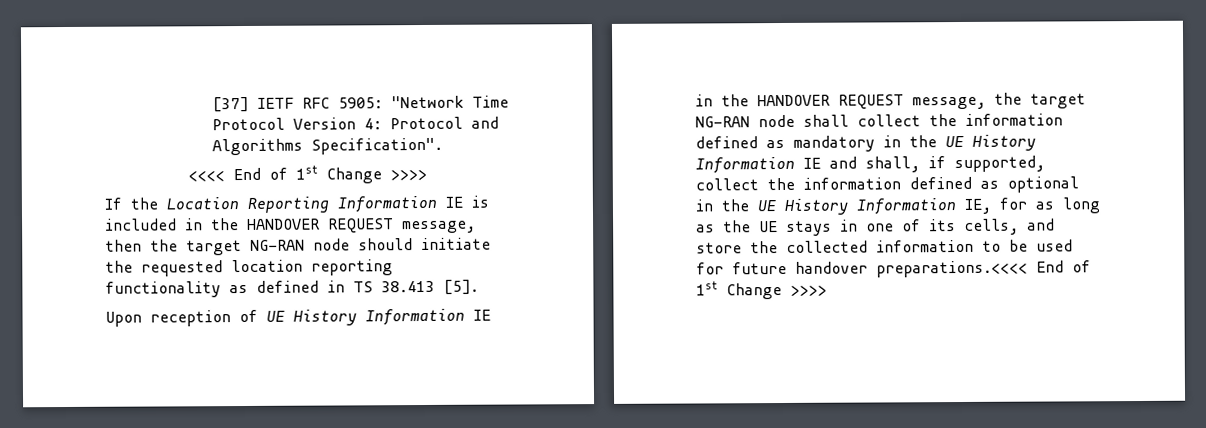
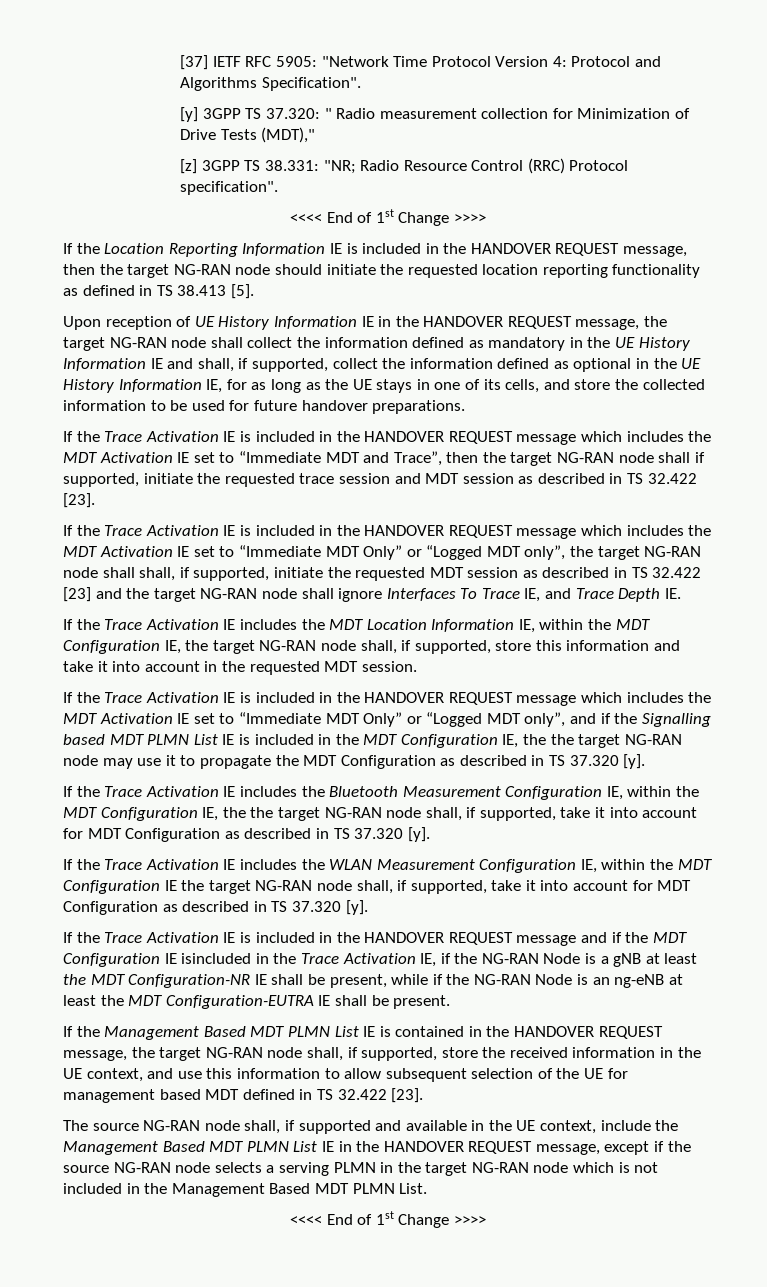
+ [y] 3GPP TS 37.320: " Radio measurement collection for Minimization of Drive Tests (MDT),"
+ [z] 3GPP TS 38.331: "NR; Radio Resource Control (RRC) Protocol specification".
- Upon reception of UE History Information IE in the HANDOVER REQUEST message, the target NG-RAN node shall collect the information defined as mandatory in the UE History Information IE and shall, if supported, collect the information defined as optional in the UE History Information IE, for as long as the UE stays in one of its cells, and store the collected information to be used for future handover preparations.<<<< End of 1st Change >>>>
+ Upon reception of UE History Information IE in the HANDOVER REQUEST message, the target NG-RAN node shall collect the information defined as mandatory in the UE History Information IE and shall, if supported, collect the information defined as optional in the UE History Information IE, for as long as the UE stays in one of its cells, and store the collected information to be used for future handover preparations.
+ If the Trace Activation IE is included in the HANDOVER REQUEST message which includes the MDT Activation IE set to “Immediate MDT and Trace”, then the target NG-RAN node shall if supported, initiate the requested trace session and MDT session as described in TS 32.422 [23].
+ If the Trace Activation IE is included in the HANDOVER REQUEST message which includes the MDT Activation IE set to “Immediate MDT Only” or “Logged MDT only”, the target NG-RAN node shall shall, if supported, initiate the requested MDT session as described in TS 32.422 [23] and the target NG-RAN node shall ignore Interfaces To Trace IE, and Trace Depth IE.
+ If the Trace Activation IE includes the MDT Location Information IE, within the MDT Configuration IE, the target NG-RAN node shall, if supported, store this information and take it into account in the requested MDT session.
+ If the Trace Activation IE is included in the HANDOVER REQUEST message which includes the MDT Activation IE set to “Immediate MDT Only” or “Logged MDT only”, and if the Signalling based MDT PLMN List IE is included in the MDT Configuration IE, the the target NG-RAN node may use it to propagate the MDT Configuration as described in TS 37.320 [y].
+ If the Trace Activation IE includes the Bluetooth Measurement Configuration IE, within the MDT Configuration IE, the the target NG-RAN node shall, if supported, take it into account for MDT Configuration as described in TS 37.320 [y].
+ If the Trace Activation IE includes the WLAN Measurement Configuration IE, within the MDT Configuration IE the target NG-RAN node shall, if supported, take it into account for MDT Configuration as described in TS 37.320 [y].
+ If the Trace Activation IE is included in the HANDOVER REQUEST message and if the MDT Configuration IE isincluded in the Trace Activation IE, if the NG-RAN Node is a gNB at least the MDT Configuration-NR IE shall be present, while if the NG-RAN Node is an ng-eNB at least the MDT Configuration-EUTRA IE shall be present.
+ If the Management Based MDT PLMN List IE is contained in the HANDOVER REQUEST message, the target NG-RAN node shall, if supported, store the received information in the UE context, and use this information to allow subsequent selection of the UE for management based MDT defined in TS 32.422 [23].
+ The source NG-RAN node shall, if supported and available in the UE context, include the Management Based MDT PLMN List IE in the HANDOVER REQUEST message, except if the source NG-RAN node selects a serving PLMN in the target NG-RAN node which is not included in the Management Based MDT PLMN List.
+ <<<< End of 1st Change >>>>

